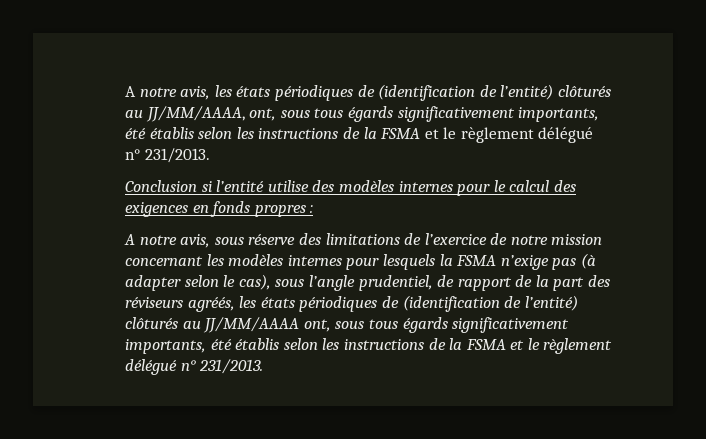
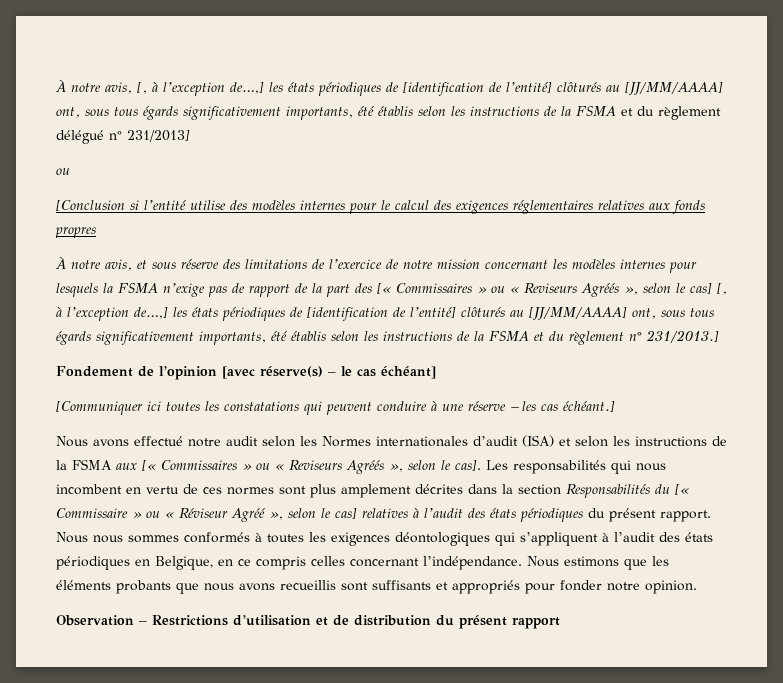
- A notre avis, les états périodiques de (identification de l’entité) clôturés au JJ/MM/AAAA, ont, sous tous égards significativement importants, été établis selon les instructions de la FSMA et le règlement délégué n° 231/2013.
- Conclusion si l’entité utilise des modèles internes pour le calcul des exigences en fonds propres :
- A notre avis, sous réserve des limitations de l’exercice de notre mission concernant les modèles internes pour lesquels la FSMA n’exige pas (à adapter selon le cas), sous l’angle prudentiel, de rapport de la part des réviseurs agréés, les états périodiques de (identification de l’entité) clôturés au JJ/MM/AAAA ont, sous tous égards significativement importants, été établis selon les instructions de la FSMA et le règlement délégué n° 231/2013.
+ À notre avis, [, à l’exception de…,] les états périodiques de [identification de l’entité] clôturés au [JJ/MM/AAAA] ont, sous tous égards significativement importants, été établis selon les instructions de la FSMA et du règlement délégué n° 231/2013]
+ ou
+ [Conclusion si l’entité utilise des modèles internes pour le calcul des exigences réglementaires relatives aux fonds propres
+ À notre avis, et sous réserve des limitations de l’exercice de notre mission concernant les modèles internes pour lesquels la FSMA n’exige pas de rapport de la part des [« Commissaires » ou « Reviseurs Agréés », selon le cas] [, à l’exception de…,] les états périodiques de [identification de l’entité] clôturés au [JJ/MM/AAAA] ont, sous tous égards significativement importants, été établis selon les instructions de la FSMA et du règlement n° 231/2013.]
+ Fondement de l’opinion [avec réserve(s) – le cas échéant]
+ [Communiquer ici toutes les constatations qui peuvent conduire à une réserve – les cas échéant.]
+ Nous avons effectué notre audit selon les Normes internationales d’audit (ISA) et selon les instructions de la FSMA aux [« Commissaires » ou « Reviseurs Agréés », selon le cas]. Les responsabilités qui nous incombent en vertu de ces normes sont plus amplement décrites dans la section Responsabilités du [« Commissaire » ou « Réviseur Agréé », selon le cas] relatives à l’audit des états périodiques du présent rapport. Nous nous sommes conformés à toutes les exigences déontologiques qui s’appliquent à l’audit des états périodiques en Belgique, en ce compris celles concernant l’indépendance. Nous estimons que les éléments probants que nous avons recueillis sont suffisants et appropriés pour fonder notre opinion.
+ Observation – Restrictions d’utilisation et de distribution du présent rapport

